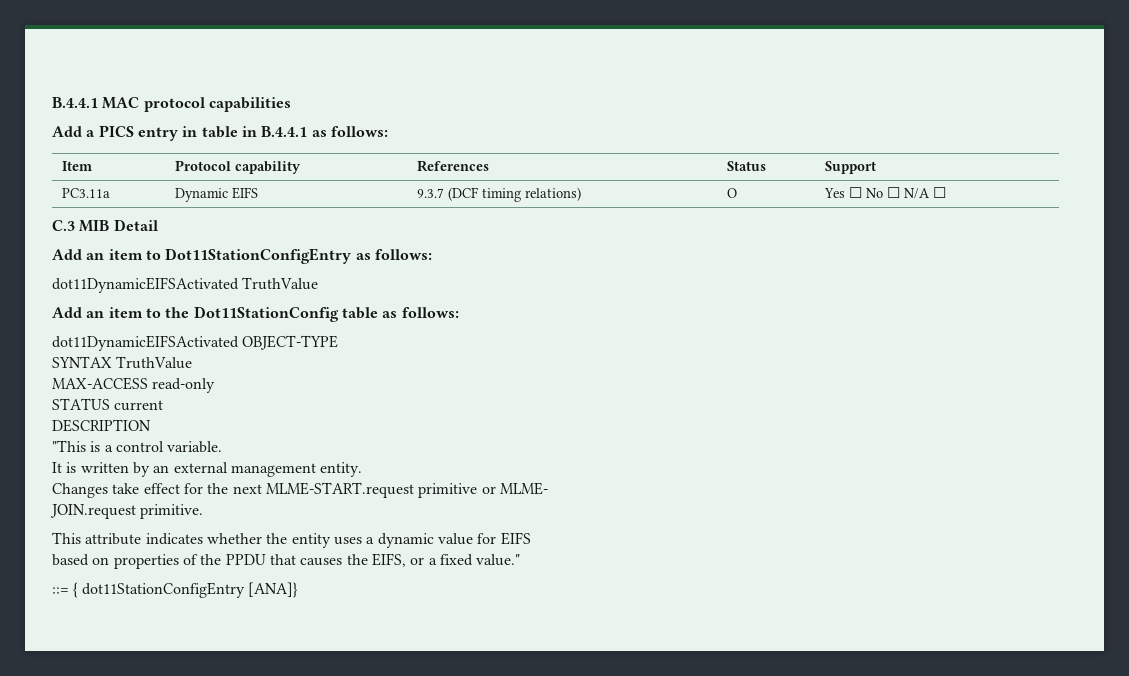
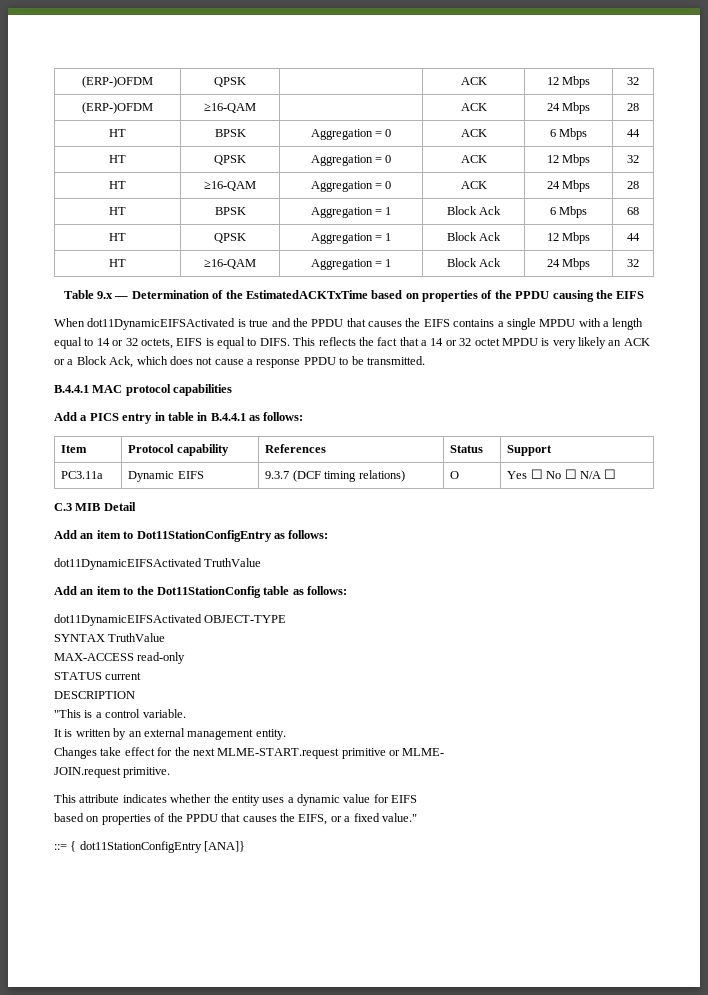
+ (ERP-)OFDM | QPSK | | ACK | 12 Mbps | 32
+ (ERP-)OFDM | ≥16-QAM | | ACK | 24 Mbps | 28
+ HT | BPSK | Aggregation = 0 | ACK | 6 Mbps | 44
+ HT | QPSK | Aggregation = 0 | ACK | 12 Mbps | 32
+ HT | ≥16-QAM | Aggregation = 0 | ACK | 24 Mbps | 28
+ HT | BPSK | Aggregation = 1 | Block Ack | 6 Mbps | 68
+ HT | QPSK | Aggregation = 1 | Block Ack | 12 Mbps | 44
+ HT | ≥16-QAM | Aggregation = 1 | Block Ack | 24 Mbps | 32
+ Table 9.x — Determination of the EstimatedACKTxTime based on properties of the PPDU causing the EIFS
+ When dot11DynamicEIFSActivated is true and the PPDU that causes the EIFS contains a single MPDU with a length equal to 14 or 32 octets, EIFS is equal to DIFS. This reflects the fact that a 14 or 32 octet MPDU is very likely an ACK or a Block Ack, which does not cause a response PPDU to be transmitted.

